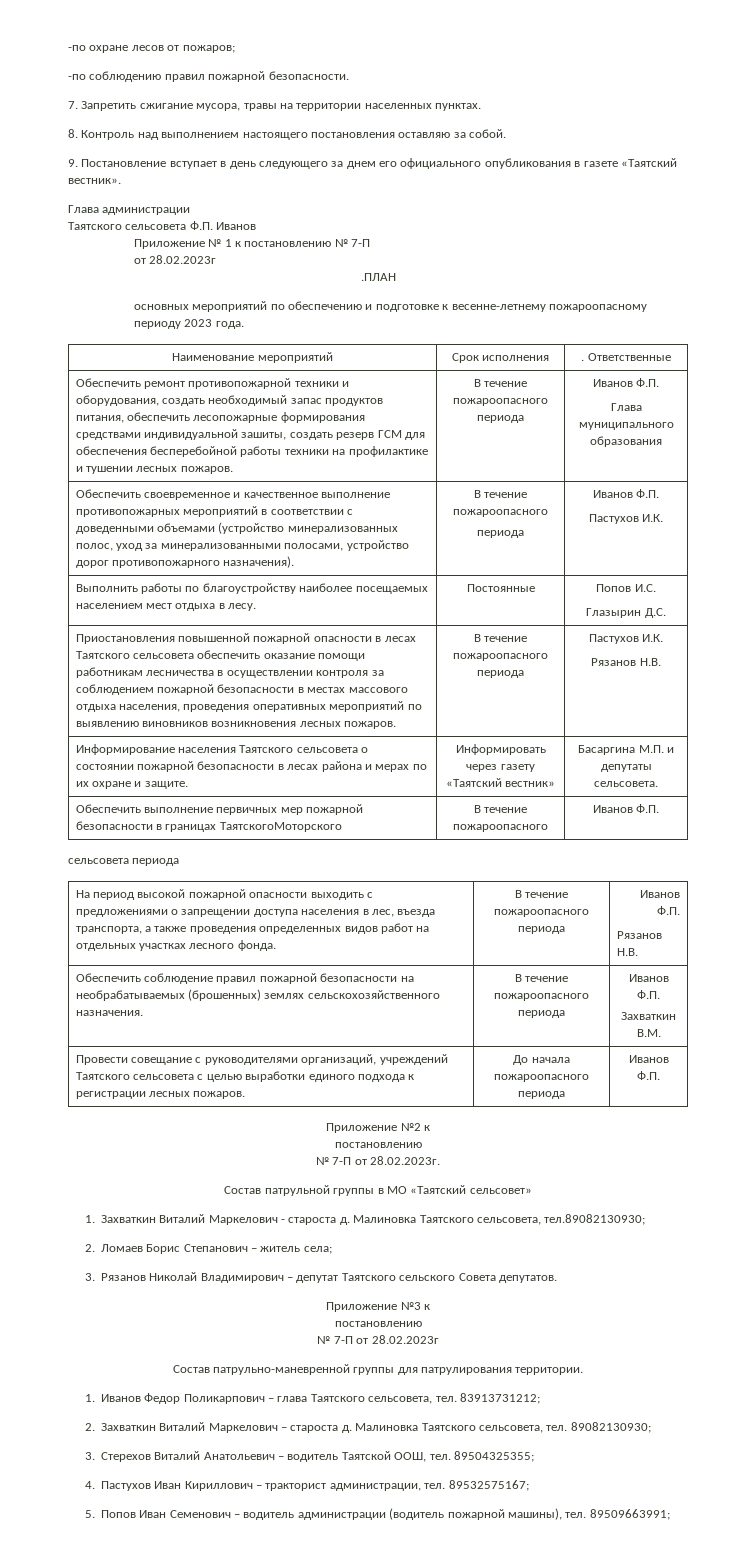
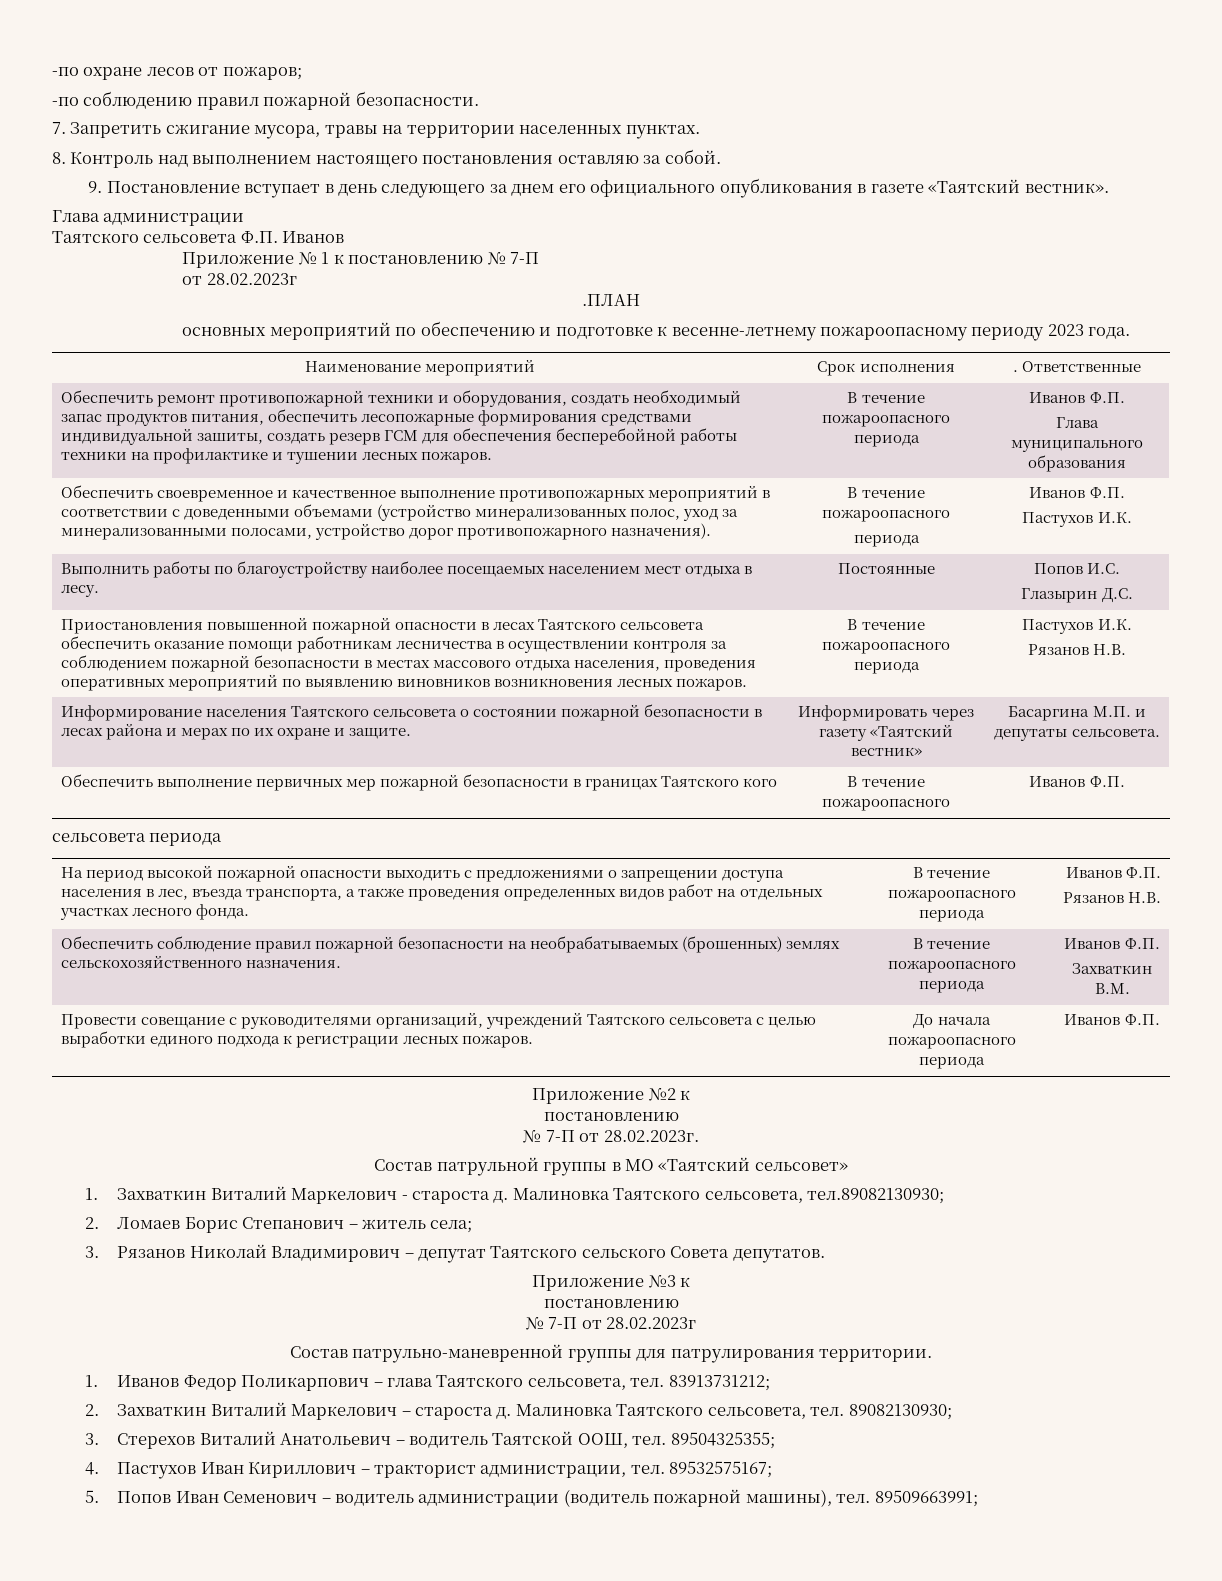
- Обеспечить выполнение первичных мер пожарной безопасности в границах ТаятскогоМоторского | В течение пожароопасного | Иванов Ф.П.
+ Обеспечить выполнение первичных мер пожарной безопасности в границах Таятского кого | В течение пожароопасного | Иванов Ф.П.

